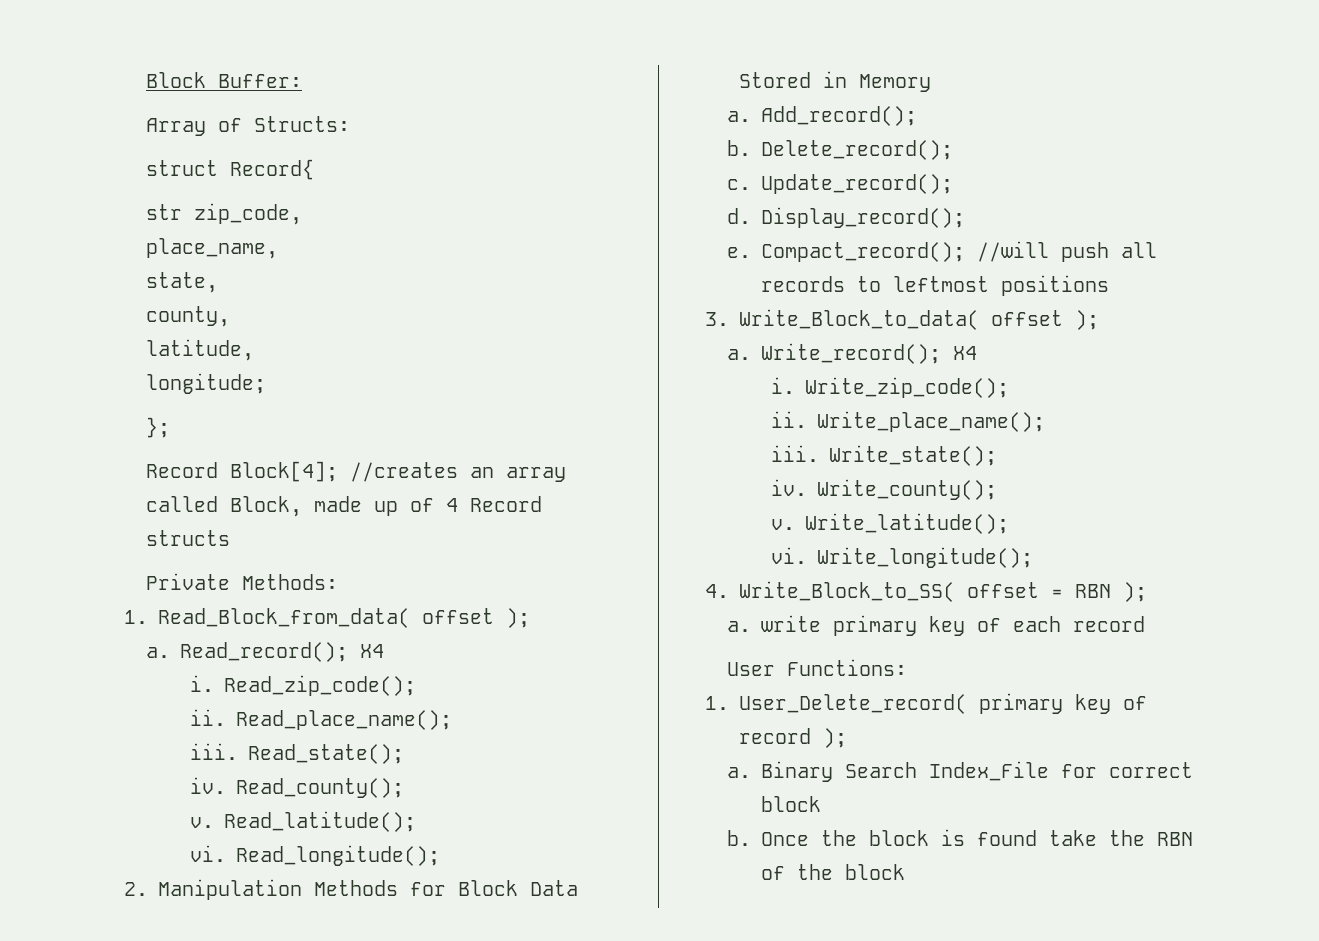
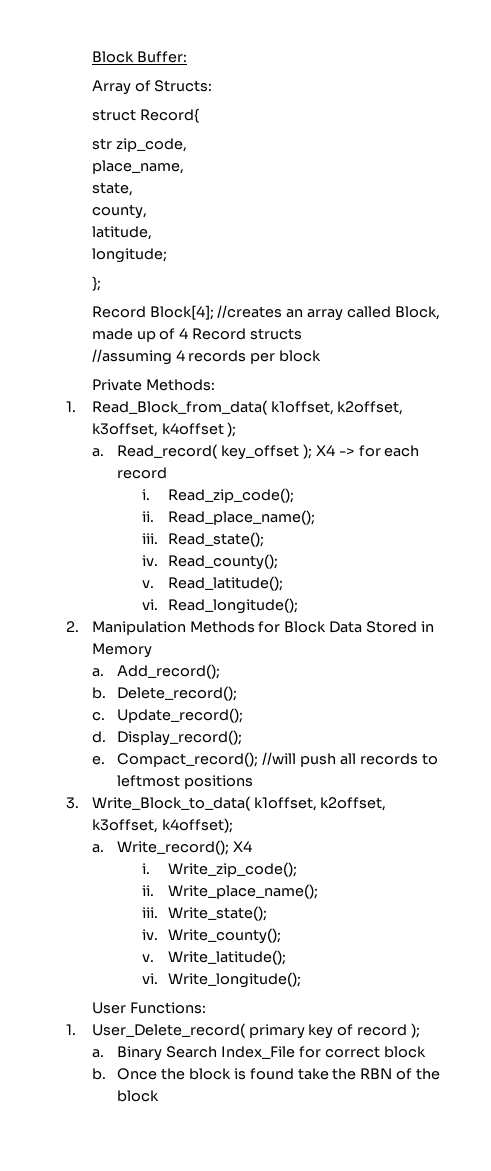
+ //assuming 4 records per block
- 1. Read_Block_from_data( offset );
- a. Read_record(); X4
+ 1. Read_Block_from_data( k1offset, k2offset, k3offset, k4offset );
+ a. Read_record( key_offset ); X4 -> for each record
- 3. Write_Block_to_data( offset );
+ 3. Write_Block_to_data( k1offset, k2offset, k3offset, k4offset);
- 4. Write_Block_to_SS( offset = RBN );
- a. write primary key of each record

